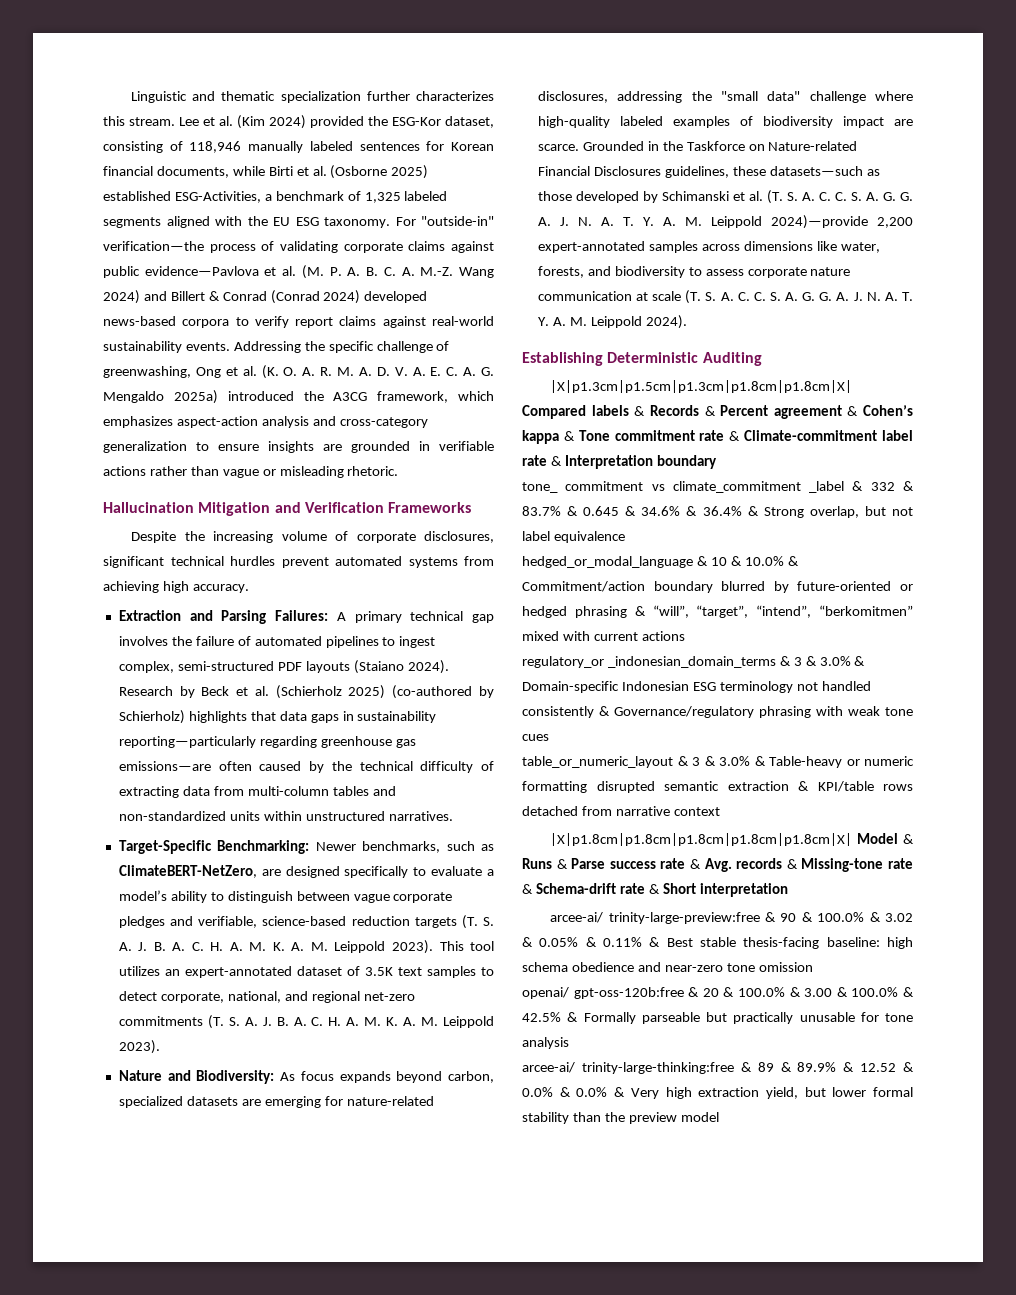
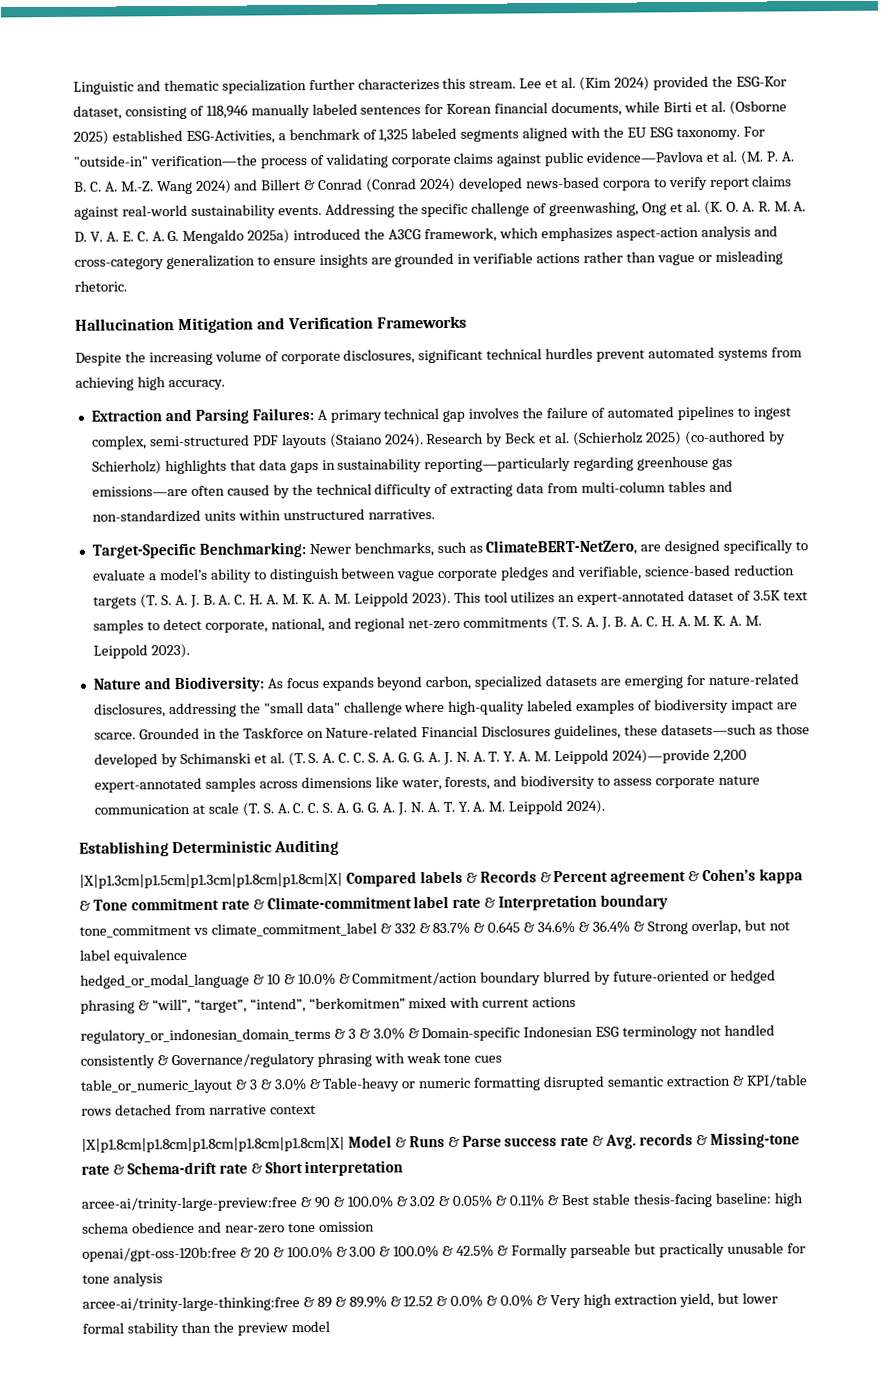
- tone_ commitment vs climate_commitment _label & 332 & 83.7% & 0.645 & 34.6% & 36.4% & Strong overlap, but not label equivalence
+ tone_commitment vs climate_commitment_label & 332 & 83.7% & 0.645 & 34.6% & 36.4% & Strong overlap, but not label equivalence
- regulatory_or _indonesian_domain_terms & 3 & 3.0% & Domain-specific Indonesian ESG terminology not handled consistently & Governance/regulatory phrasing with weak tone cues
+ regulatory_or_indonesian_domain_terms & 3 & 3.0% & Domain-specific Indonesian ESG terminology not handled consistently & Governance/regulatory phrasing with weak tone cues
- arcee-ai/ trinity-large-preview:free & 90 & 100.0% & 3.02 & 0.05% & 0.11% & Best stable thesis-facing baseline: high schema obedience and near-zero tone omission
+ arcee-ai/trinity-large-preview:free & 90 & 100.0% & 3.02 & 0.05% & 0.11% & Best stable thesis-facing baseline: high schema obedience and near-zero tone omission
- openai/ gpt-oss-120b:free & 20 & 100.0% & 3.00 & 100.0% & 42.5% & Formally parseable but practically unusable for tone analysis
+ openai/gpt-oss-120b:free & 20 & 100.0% & 3.00 & 100.0% & 42.5% & Formally parseable but practically unusable for tone analysis
- arcee-ai/ trinity-large-thinking:free & 89 & 89.9% & 12.52 & 0.0% & 0.0% & Very high extraction yield, but lower formal stability than the preview model
+ arcee-ai/trinity-large-thinking:free & 89 & 89.9% & 12.52 & 0.0% & 0.0% & Very high extraction yield, but lower formal stability than the preview model

